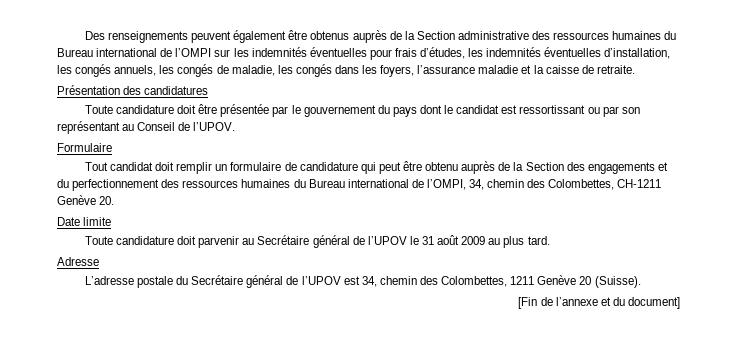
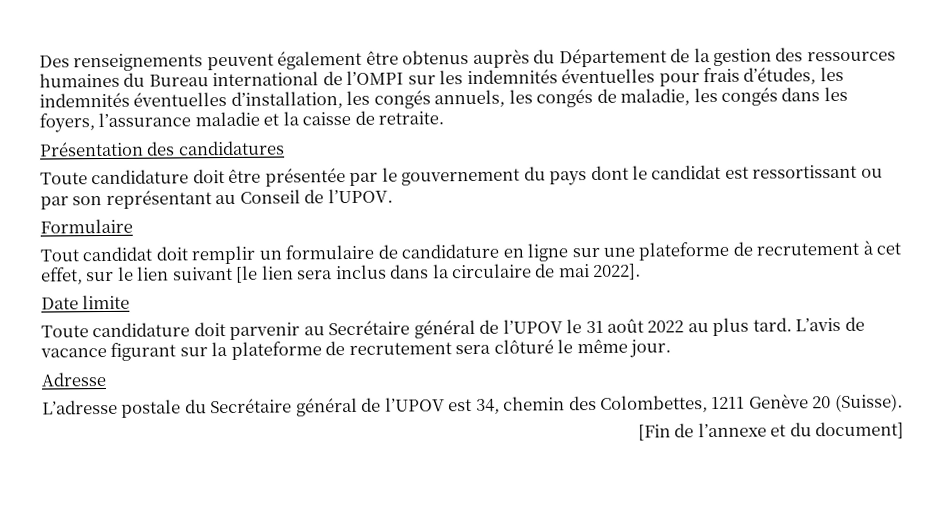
- Des renseignements peuvent également être obtenus auprès de la Section administrative des ressources humaines du Bureau international de l’OMPI sur les indemnités éventuelles pour frais d’études, les indemnités éventuelles d’installation, les congés annuels, les congés de maladie, les congés dans les foyers, l’assurance maladie et la caisse de retraite.
+ Des renseignements peuvent également être obtenus auprès du Département de la gestion des ressources humaines du Bureau international de l’OMPI sur les indemnités éventuelles pour frais d’études, les indemnités éventuelles d’installation, les congés annuels, les congés de maladie, les congés dans les foyers, l’assurance maladie et la caisse de retraite.
- Tout candidat doit remplir un formulaire de candidature qui peut être obtenu auprès de la Section des engagements et du perfectionnement des ressources humaines du Bureau international de l’OMPI, 34, chemin des Colombettes, CH-1211 Genève 20.
+ Tout candidat doit remplir un formulaire de candidature en ligne sur une plateforme de recrutement à cet effet, sur le lien suivant [le lien sera inclus dans la circulaire de mai 2022].
- Toute candidature doit parvenir au Secrétaire général de l’UPOV le 31 août 2009 au plus tard.
+ Toute candidature doit parvenir au Secrétaire général de l’UPOV le 31 août 2022 au plus tard. L’avis de vacance figurant sur la plateforme de recrutement sera clôturé le même jour.

